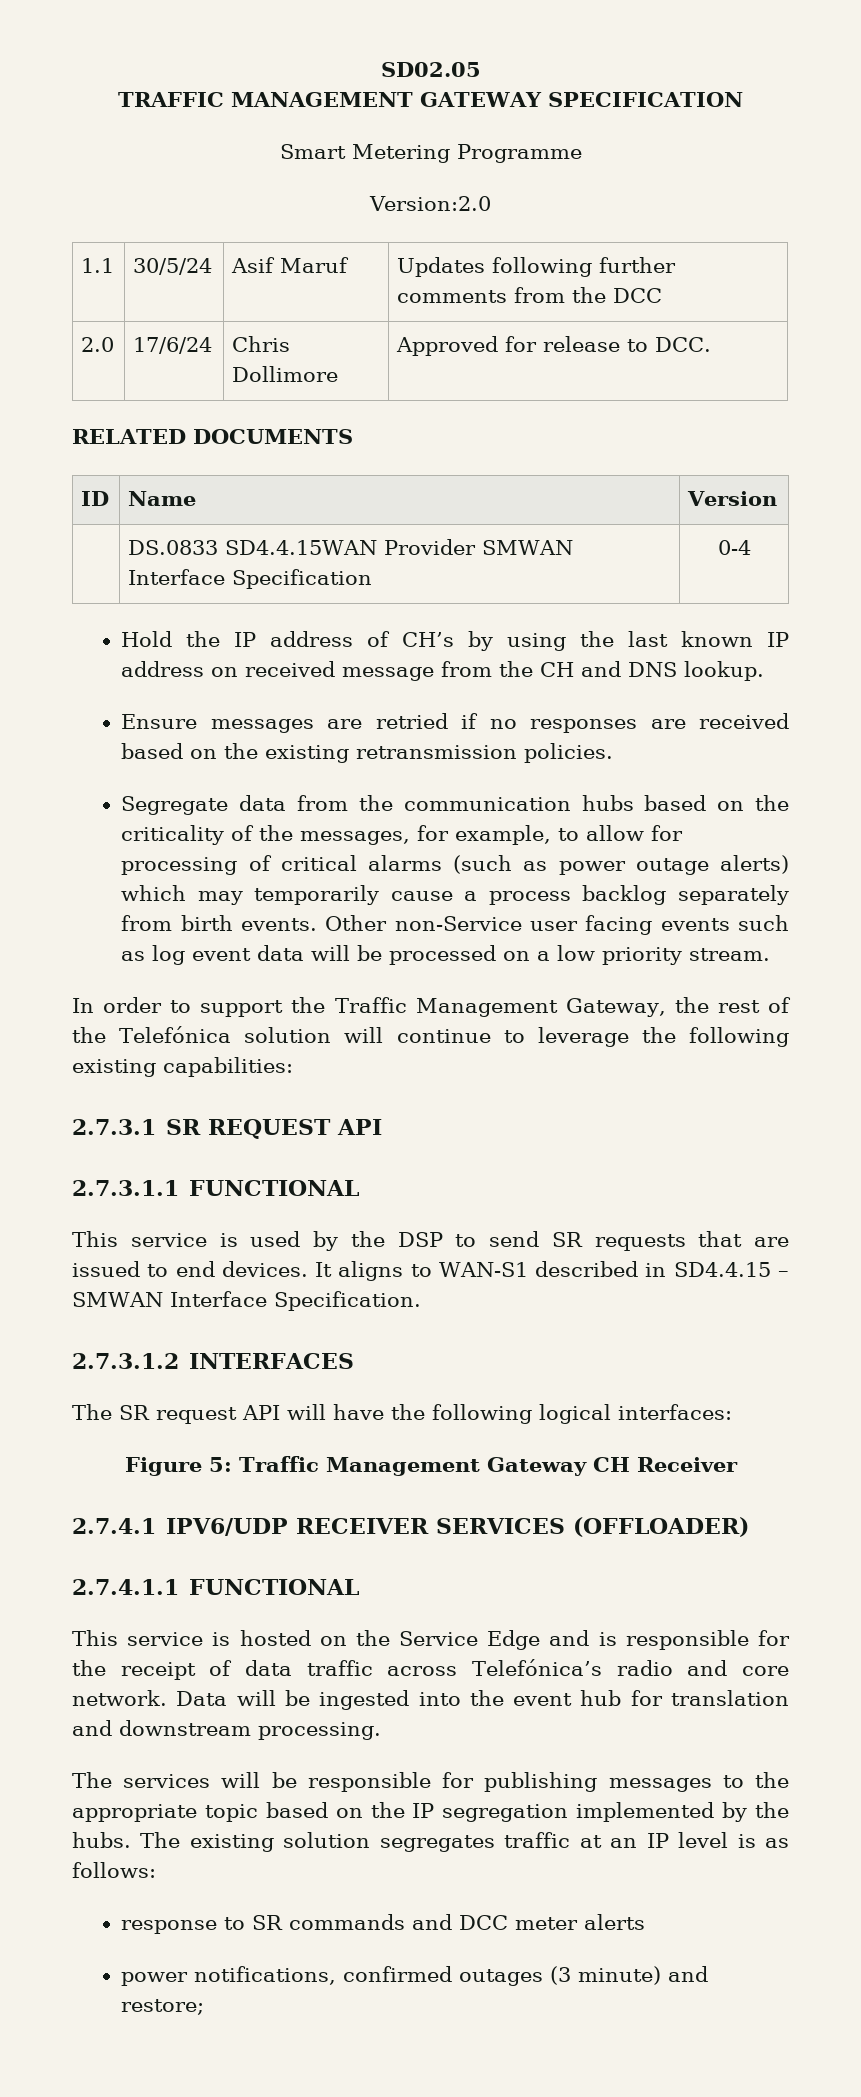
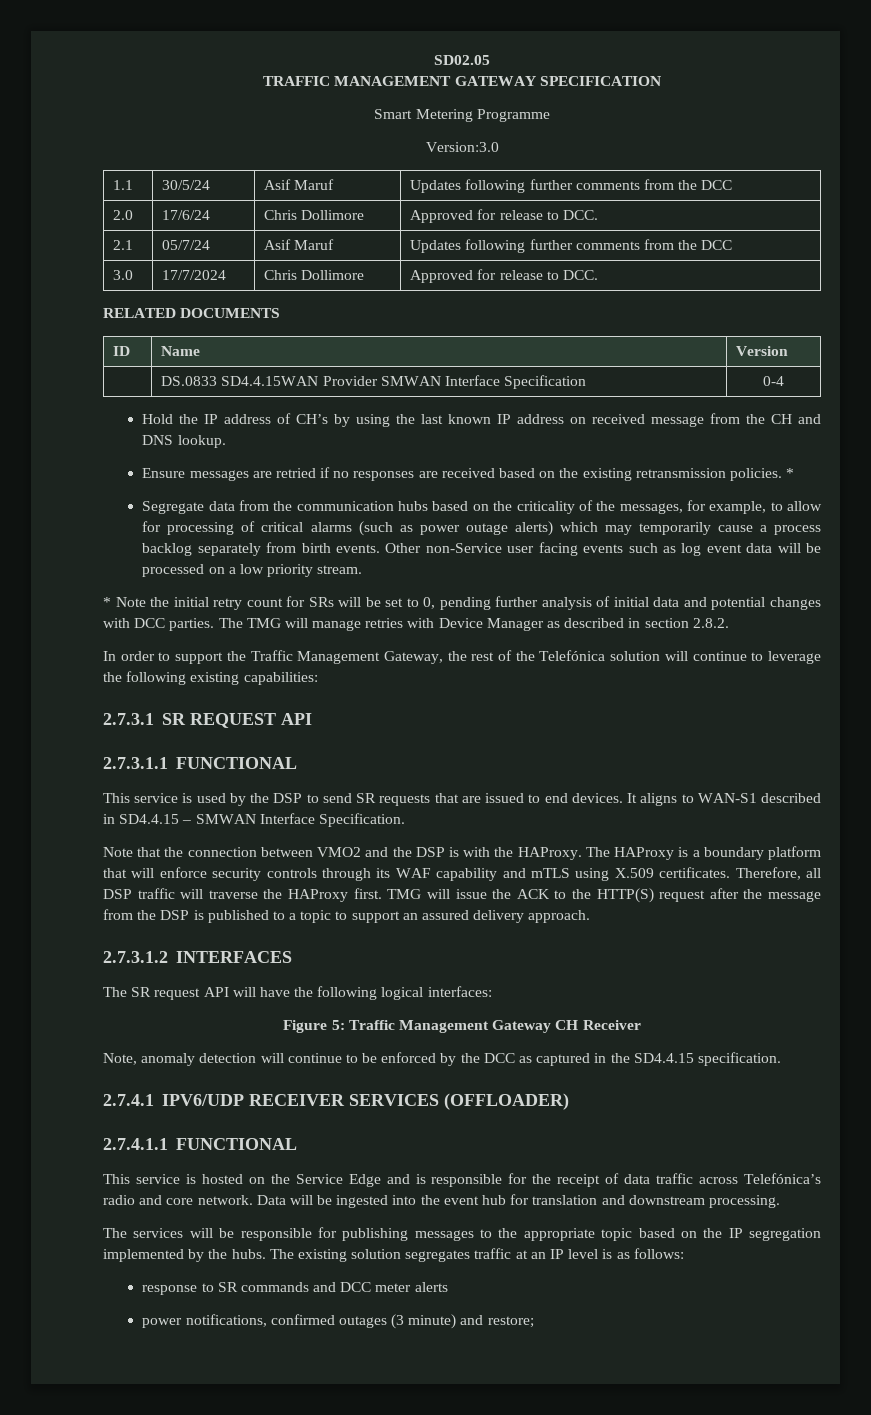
- Version:2.0
+ Version:3.0
+ 2.1 | 05/7/24 | Asif Maruf | Updates following further comments from the DCC
+ 3.0 | 17/7/2024 | Chris Dollimore | Approved for release to DCC.
- Ensure messages are retried if no responses are received based on the existing retransmission policies.
+ Ensure messages are retried if no responses are received based on the existing retransmission policies. *
+ * Note the initial retry count for SRs will be set to 0, pending further analysis of initial data and potential changes with DCC parties. The TMG will manage retries with Device Manager as described in section 2.8.2.
+ Note that the connection between VMO2 and the DSP is with the HAProxy. The HAProxy is a boundary platform that will enforce security controls through its WAF capability and mTLS using X.509 certificates. Therefore, all DSP traffic will traverse the HAProxy first. TMG will issue the ACK to the HTTP(S) request after the message from the DSP is published to a topic to support an assured delivery approach.
+ Note, anomaly detection will continue to be enforced by the DCC as captured in the SD4.4.15 specification.

